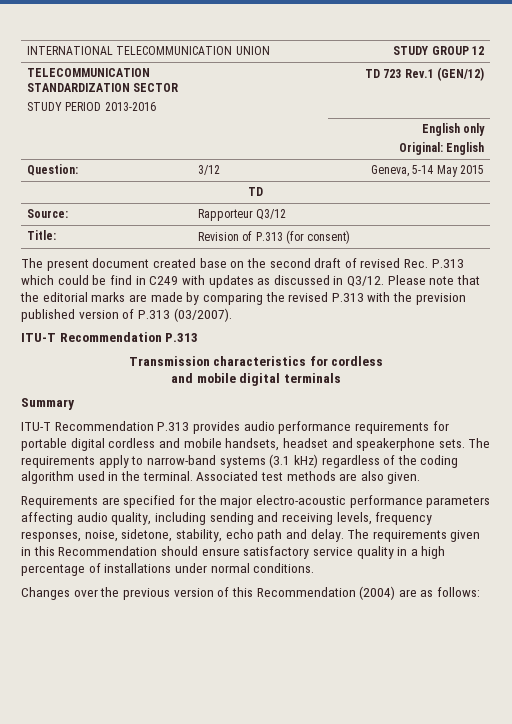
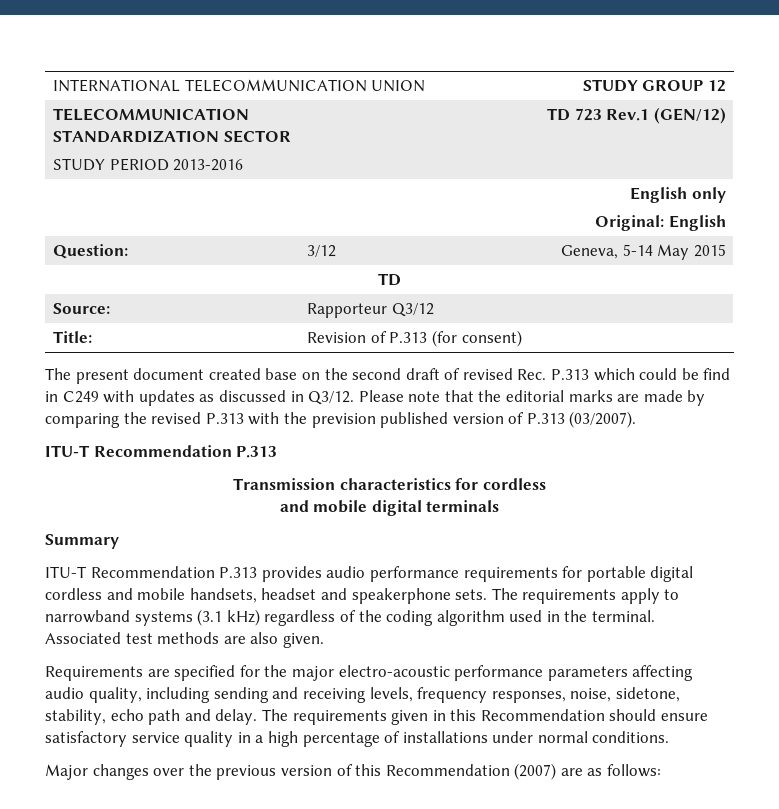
- The requirements apply to narrow-band systems (3.1 kHz) regardless of the coding algorithm used in the terminal.
+ The requirements apply to narrowband systems (3.1 kHz) regardless of the coding algorithm used in the terminal.
- Changes over the previous version of this Recommendation (2004) are as follows:
+ Major changes over the previous version of this Recommendation (2007) are as follows:

